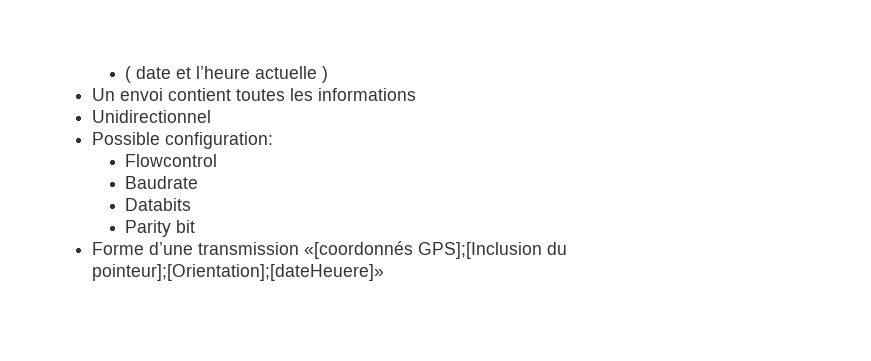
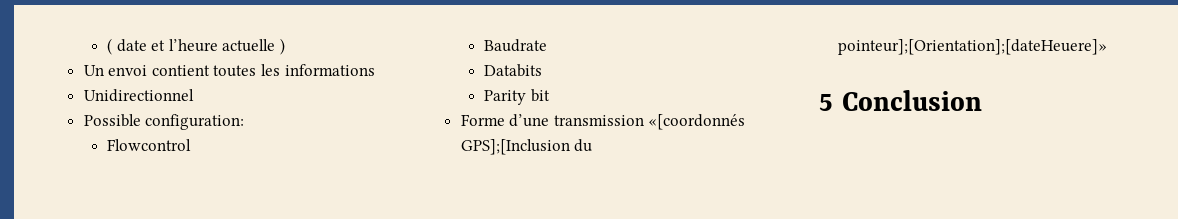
+ 5 Conclusion

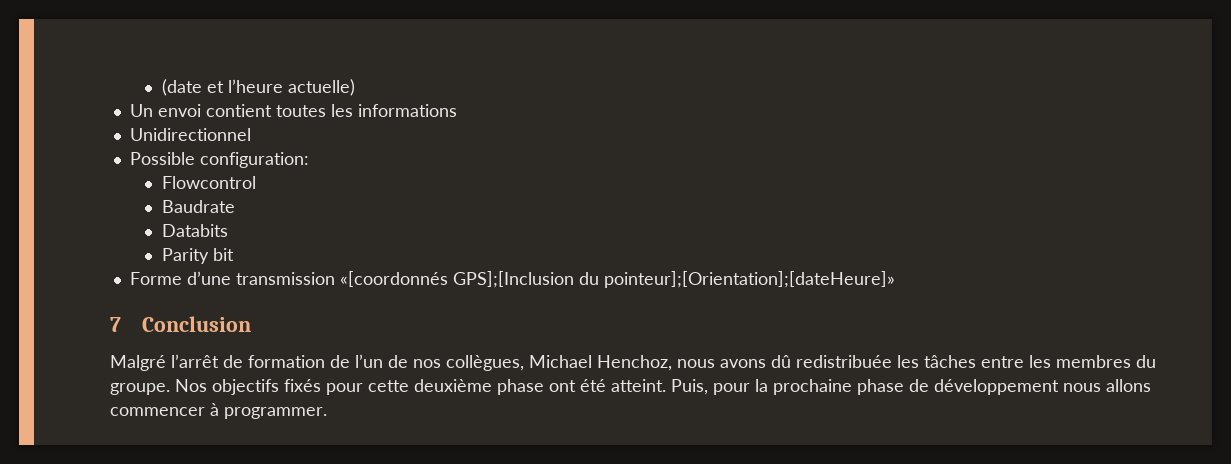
- ( date et l’heure actuelle )
+ (date et l’heure actuelle)
- Forme d’une transmission «[coordonnés GPS];[Inclusion du pointeur];[Orientation];[dateHeuere]»
- 5 Conclusion
+ Forme d’une transmission «[coordonnés GPS];[Inclusion du pointeur];[Orientation];[dateHeure]»
+ 7 Conclusion
+ Malgré l’arrêt de formation de l’un de nos collègues, Michael Henchoz, nous avons dû redistribuée les tâches entre les membres du groupe. Nos objectifs fixés pour cette deuxième phase ont été atteint. Puis, pour la prochaine phase de développement nous allons commencer à programmer.

